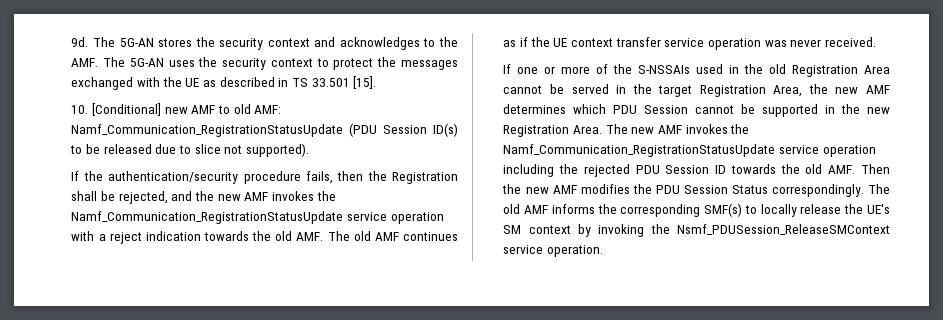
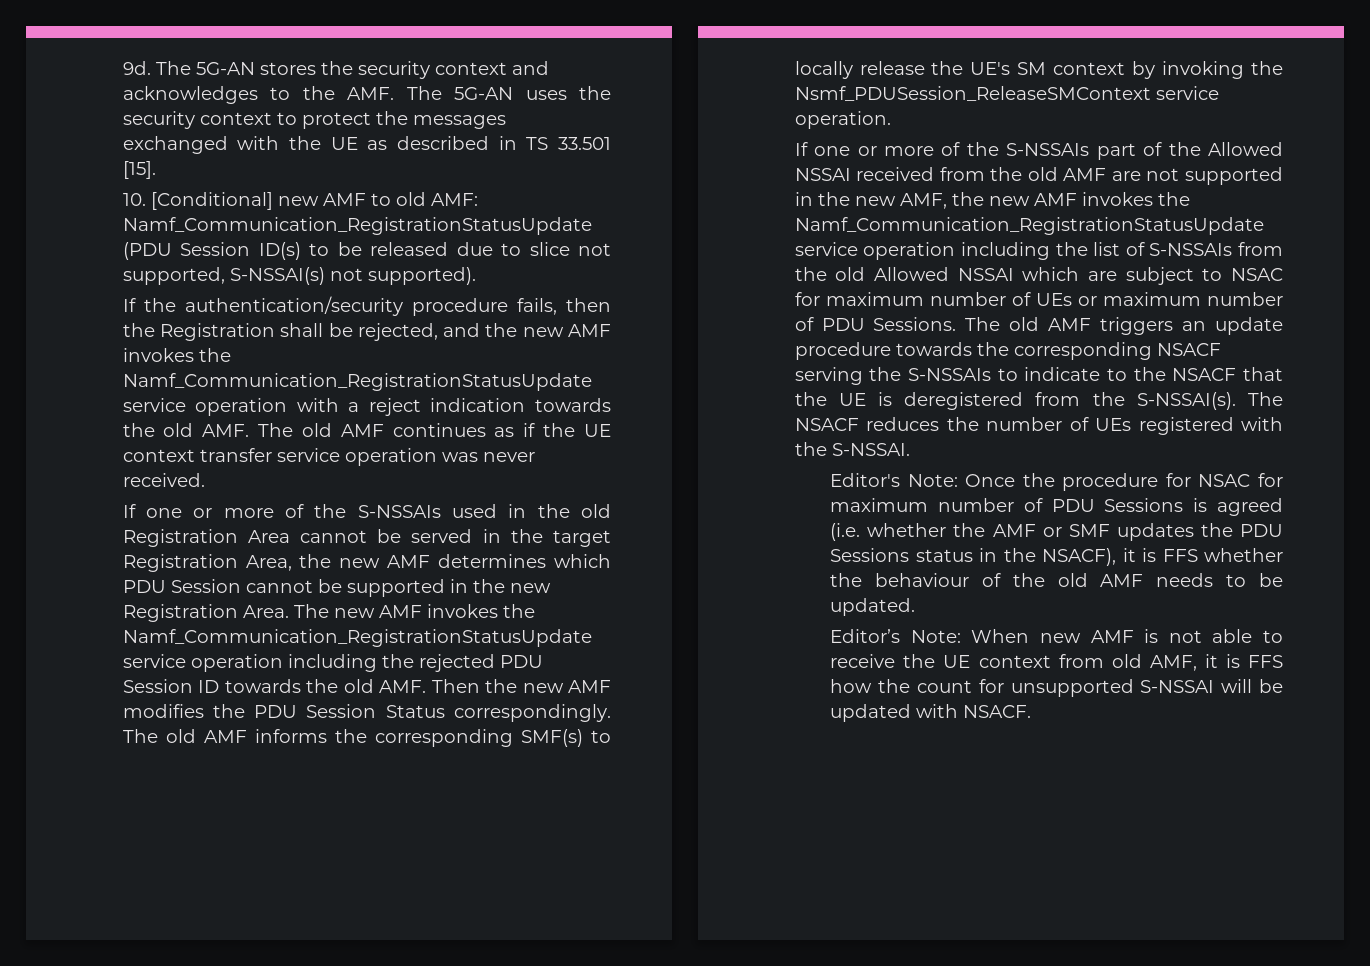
- 10. [Conditional] new AMF to old AMF: Namf_Communication_RegistrationStatusUpdate (PDU Session ID(s) to be released due to slice not supported).
+ 10. [Conditional] new AMF to old AMF: Namf_Communication_RegistrationStatusUpdate (PDU Session ID(s) to be released due to slice not supported, S-NSSAI(s) not supported).
+ If one or more of the S-NSSAIs part of the Allowed NSSAI received from the old AMF are not supported in the new AMF, the new AMF invokes the Namf_Communication_RegistrationStatusUpdate service operation including the list of S-NSSAIs from the old Allowed NSSAI which are subject to NSAC for maximum number of UEs or maximum number of PDU Sessions. The old AMF triggers an update procedure towards the corresponding NSACF serving the S-NSSAIs to indicate to the NSACF that the UE is deregistered from the S-NSSAI(s). The NSACF reduces the number of UEs registered with the S-NSSAI.
+ Editor's Note: Once the procedure for NSAC for maximum number of PDU Sessions is agreed (i.e. whether the AMF or SMF updates the PDU Sessions status in the NSACF), it is FFS whether the behaviour of the old AMF needs to be updated.
+ Editor’s Note: When new AMF is not able to receive the UE context from old AMF, it is FFS how the count for unsupported S-NSSAI will be updated with NSACF.

